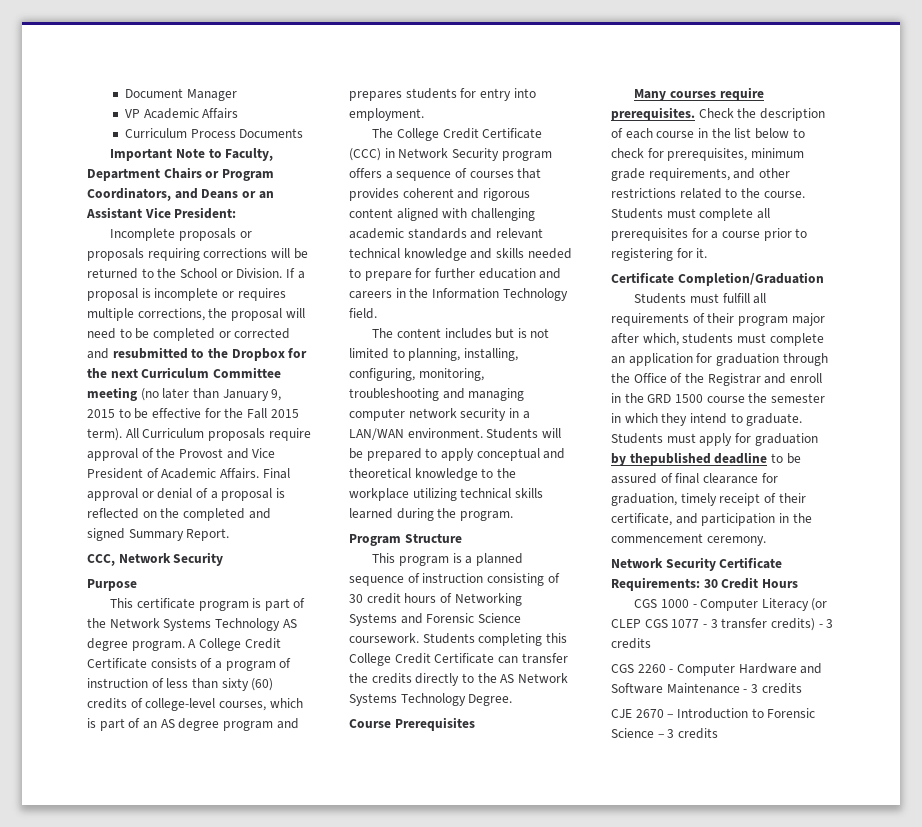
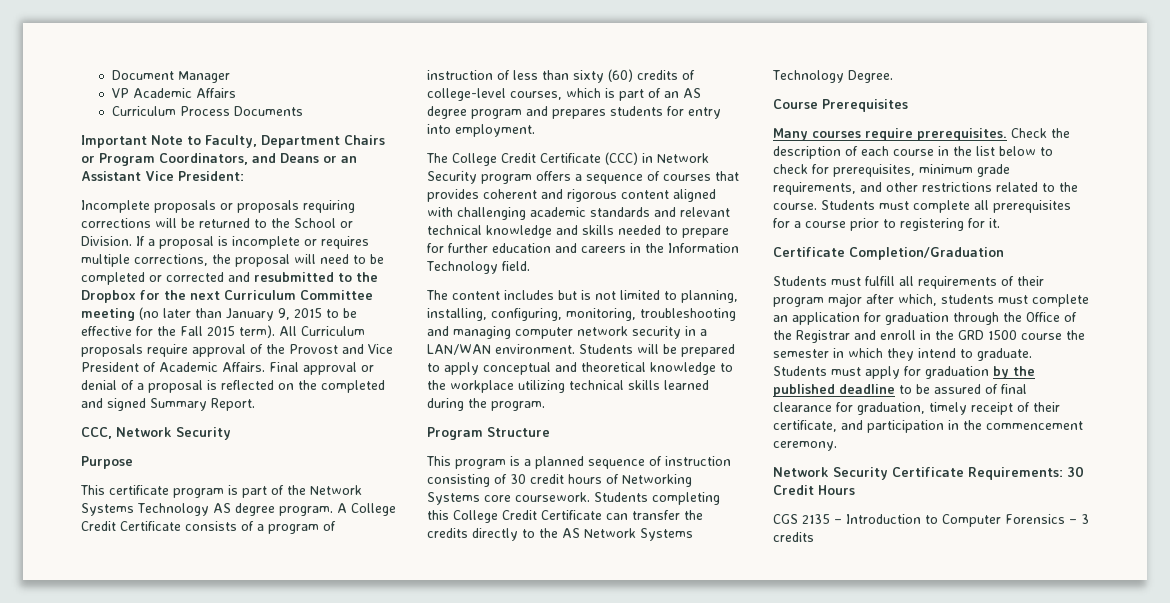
- This program is a planned sequence of instruction consisting of 30 credit hours of Networking Systems and Forensic Science coursework.
+ This program is a planned sequence of instruction consisting of 30 credit hours of Networking Systems core coursework.
- Students must apply for graduation by thepublished deadline to be assured of final clearance for graduation, timely receipt of their certificate, and participation in the commencement ceremony.
+ Students must apply for graduation by the published deadline to be assured of final clearance for graduation, timely receipt of their certificate, and participation in the commencement ceremony.
- CGS 1000 - Computer Literacy (or CLEP CGS 1077 - 3 transfer credits) - 3 credits
- CGS 2260 - Computer Hardware and Software Maintenance - 3 credits
- CJE 2670 – Introduction to Forensic Science – 3 credits
+ CGS 2135 – Introduction to Computer Forensics – 3 credits

